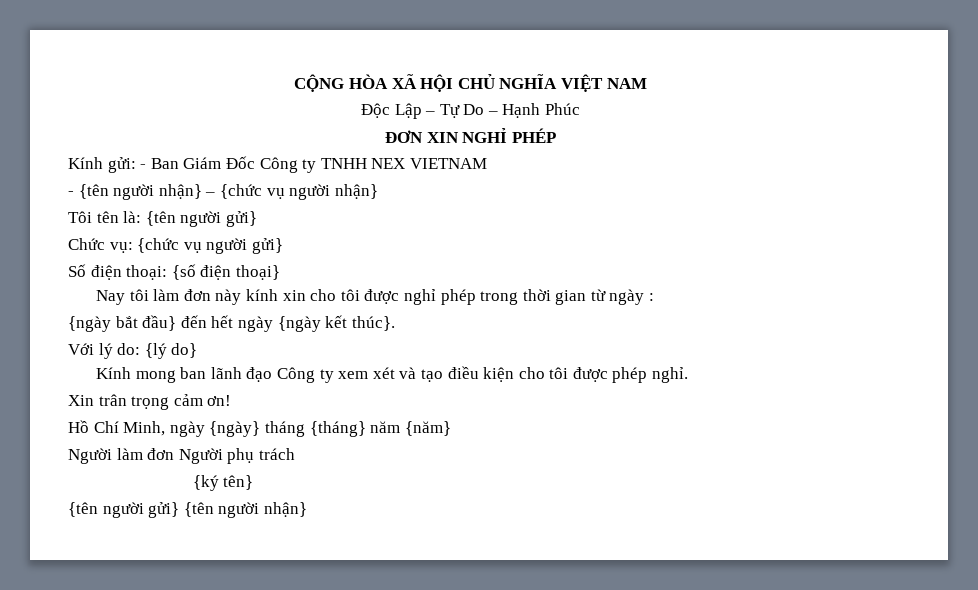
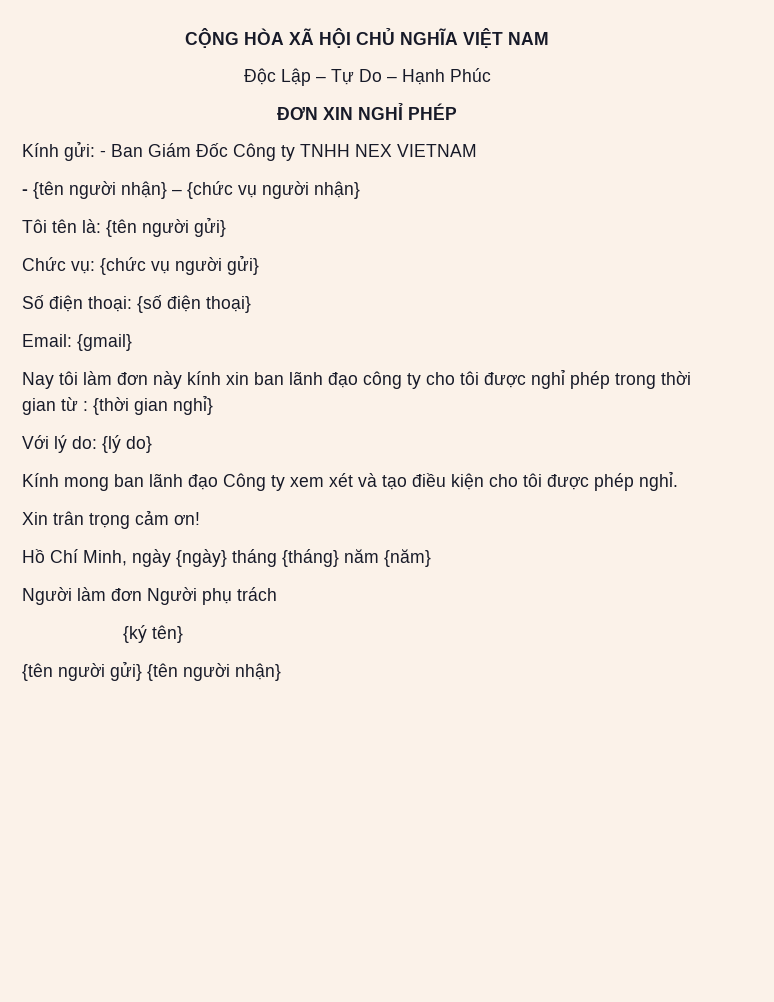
+ Email: {gmail}
- Nay tôi làm đơn này kính xin cho tôi được nghỉ phép trong thời gian từ ngày :
- {ngày bắt đầu} đến hết ngày {ngày kết thúc}.
+ Nay tôi làm đơn này kính xin ban lãnh đạo công ty cho tôi được nghỉ phép trong thời gian từ : {thời gian nghỉ}

